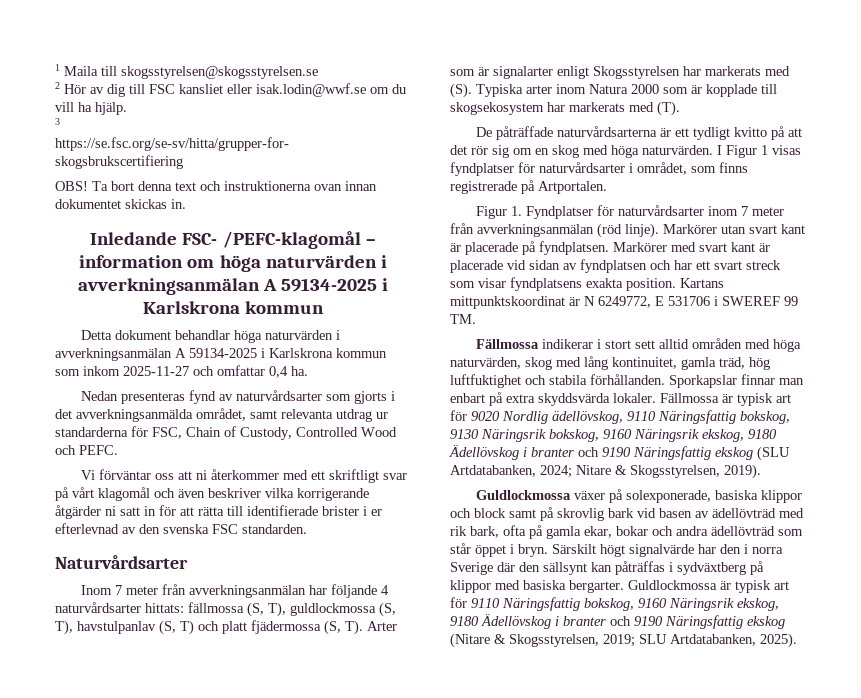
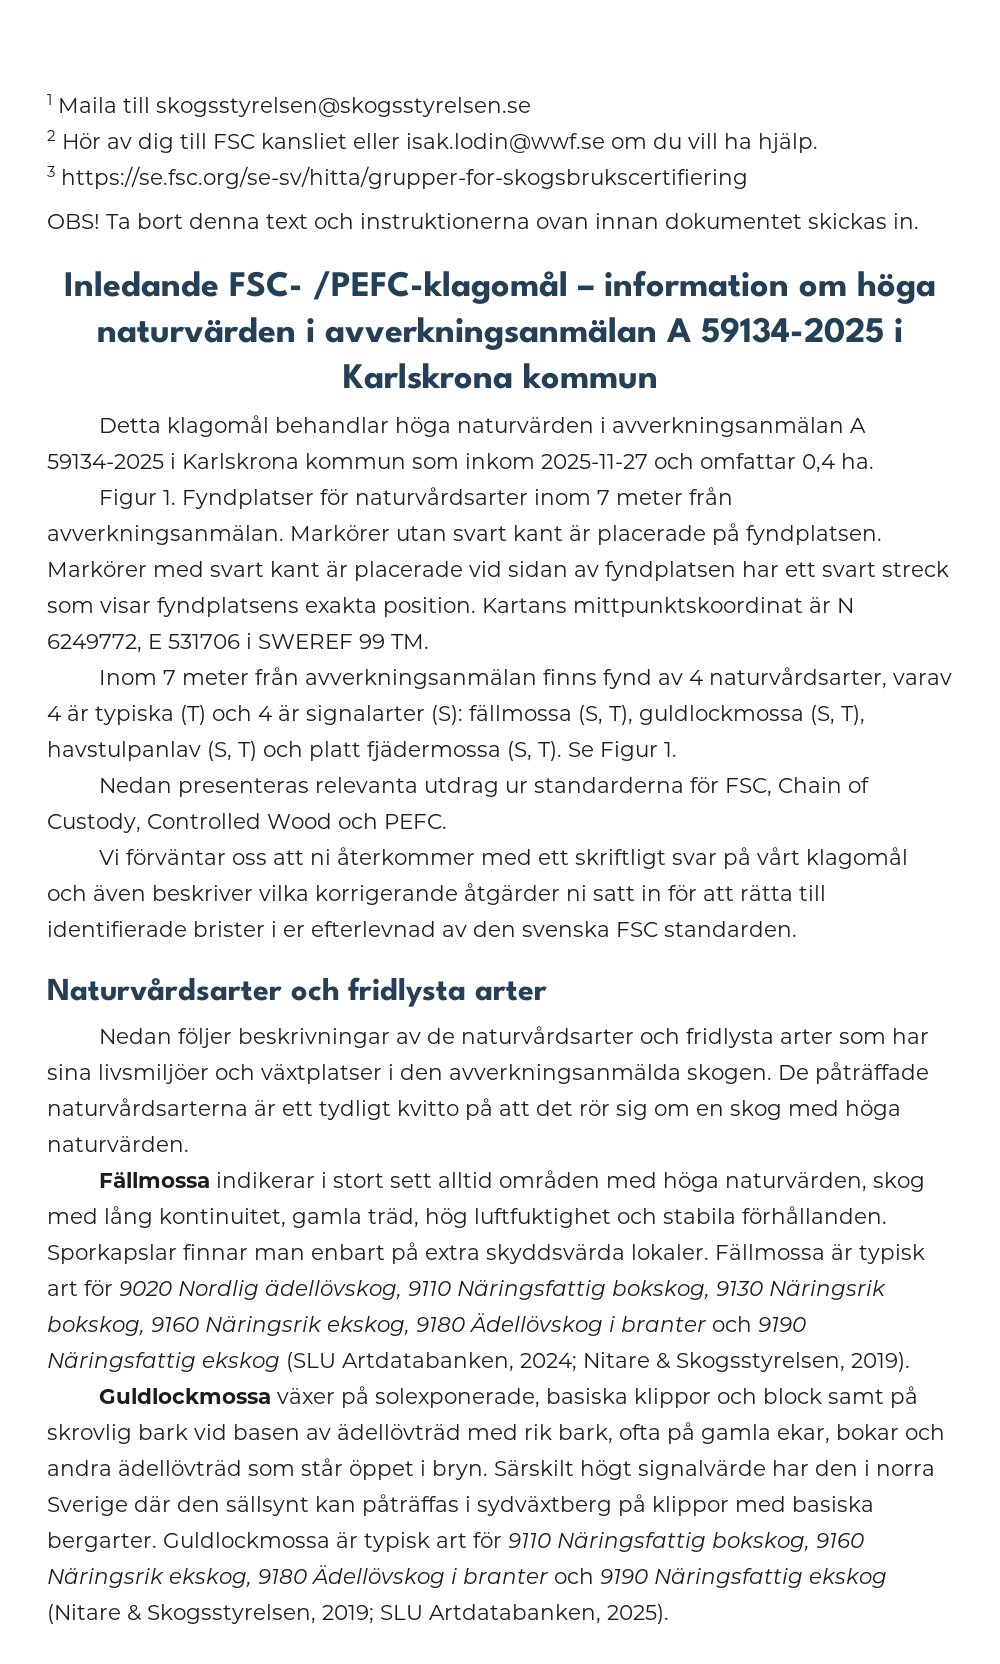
- Detta dokument behandlar höga naturvärden i avverkningsanmälan A 59134-2025 i Karlskrona kommun som inkom 2025-11-27 och omfattar 0,4 ha.
+ Detta klagomål behandlar höga naturvärden i avverkningsanmälan A 59134-2025 i Karlskrona kommun som inkom 2025-11-27 och omfattar 0,4 ha.
- Nedan presenteras fynd av naturvårdsarter som gjorts i det avverkningsanmälda området, samt relevanta utdrag ur standarderna för FSC, Chain of Custody, Controlled Wood och PEFC.
+ Figur 1. Fyndplatser för naturvårdsarter inom 7 meter från avverkningsanmälan. Markörer utan svart kant är placerade på fyndplatsen. Markörer med svart kant är placerade vid sidan av fyndplatsen har ett svart streck som visar fyndplatsens exakta position. Kartans mittpunktskoordinat är N 6249772, E 531706 i SWEREF 99 TM.
+ Inom 7 meter från avverkningsanmälan finns fynd av 4 naturvårdsarter, varav 4 är typiska (T) och 4 är signalarter (S): fällmossa (S, T), guldlockmossa (S, T), havstulpanlav (S, T) och platt fjädermossa (S, T). Se Figur 1.
+ Nedan presenteras relevanta utdrag ur standarderna för FSC, Chain of Custody, Controlled Wood och PEFC.
- Naturvårdsarter
- Inom 7 meter från avverkningsanmälan har följande 4 naturvårdsarter hittats: fällmossa (S, T), guldlockmossa (S, T), havstulpanlav (S, T) och platt fjädermossa (S, T). Arter som är signalarter enligt Skogsstyrelsen har markerats med (S). Typiska arter inom Natura 2000 som är kopplade till skogsekosystem har markerats med (T).
- De påträffade naturvårdsarterna är ett tydligt kvitto på att det rör sig om en skog med höga naturvärden. I Figur 1 visas fyndplatser för naturvårdsarter i området, som finns registrerade på Artportalen.
- Figur 1. Fyndplatser för naturvårdsarter inom 7 meter från avverkningsanmälan (röd linje). Markörer utan svart kant är placerade på fyndplatsen. Markörer med svart kant är placerade vid sidan av fyndplatsen och har ett svart streck som visar fyndplatsens exakta position. Kartans mittpunktskoordinat är N 6249772, E 531706 i SWEREF 99 TM.
+ Naturvårdsarter och fridlysta arter
+ Nedan följer beskrivningar av de naturvårdsarter och fridlysta arter som har sina livsmiljöer och växtplatser i den avverkningsanmälda skogen. De påträffade naturvårdsarterna är ett tydligt kvitto på att det rör sig om en skog med höga naturvärden.

